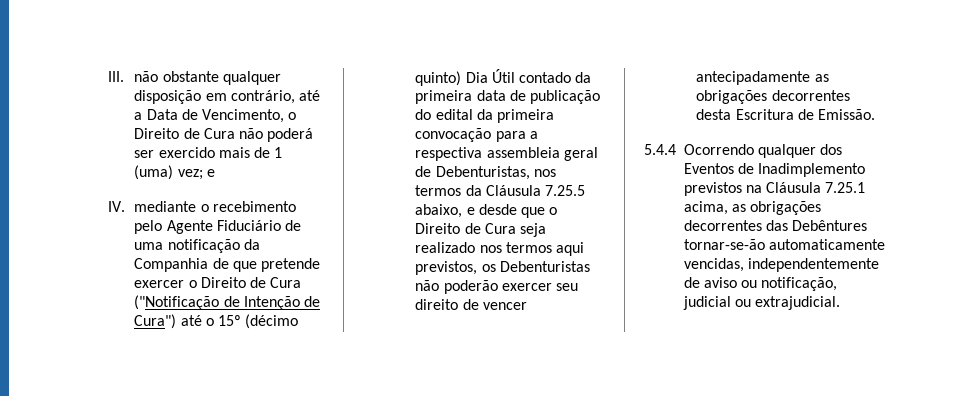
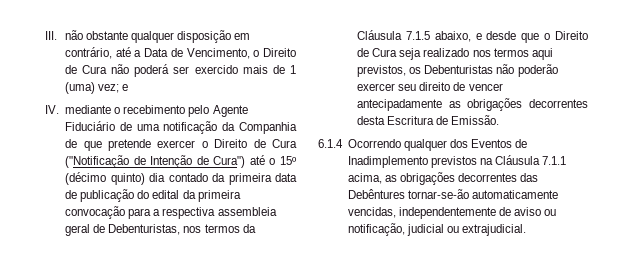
- IV. mediante o recebimento pelo Agente Fiduciário de uma notificação da Companhia de que pretende exercer o Direito de Cura ("Notificação de Intenção de Cura") até o 15º (décimo quinto) Dia Útil contado da primeira data de publicação do edital da primeira convocação para a respectiva assembleia geral de Debenturistas, nos termos da Cláusula 7.25.5 abaixo, e desde que o Direito de Cura seja realizado nos termos aqui previstos, os Debenturistas não poderão exercer seu direito de vencer antecipadamente as obrigações decorrentes desta Escritura de Emissão.
+ IV. mediante o recebimento pelo Agente Fiduciário de uma notificação da Companhia de que pretende exercer o Direito de Cura ("Notificação de Intenção de Cura") até o 15º (décimo quinto) dia contado da primeira data de publicação do edital da primeira convocação para a respectiva assembleia geral de Debenturistas, nos termos da Cláusula 7.1.5 abaixo, e desde que o Direito de Cura seja realizado nos termos aqui previstos, os Debenturistas não poderão exercer seu direito de vencer antecipadamente as obrigações decorrentes desta Escritura de Emissão.
- 5.4.4 Ocorrendo qualquer dos Eventos de Inadimplemento previstos na Cláusula 7.25.1 acima, as obrigações decorrentes das Debêntures tornar-se-ão automaticamente vencidas, independentemente de aviso ou notificação, judicial ou extrajudicial.
+ 6.1.4 Ocorrendo qualquer dos Eventos de Inadimplemento previstos na Cláusula 7.1.1 acima, as obrigações decorrentes das Debêntures tornar-se-ão automaticamente vencidas, independentemente de aviso ou notificação, judicial ou extrajudicial.

